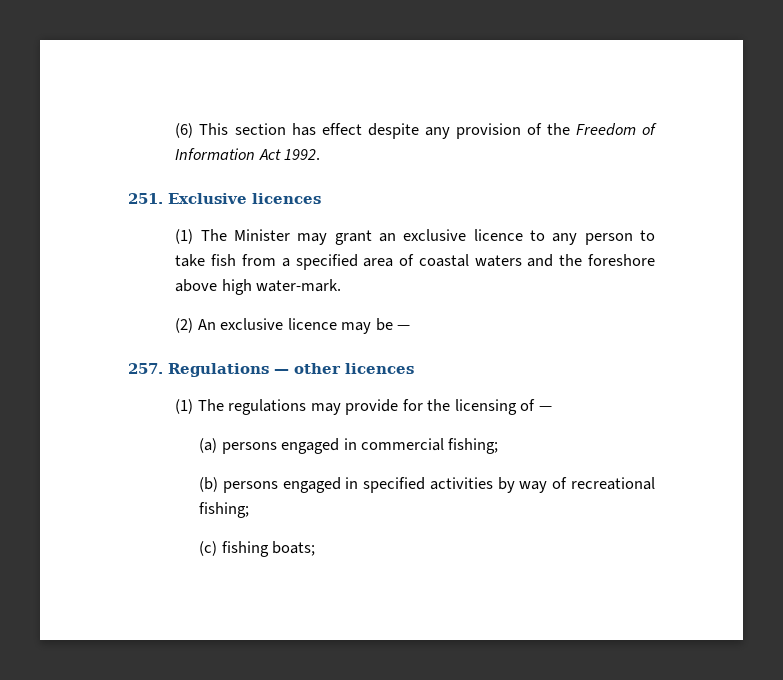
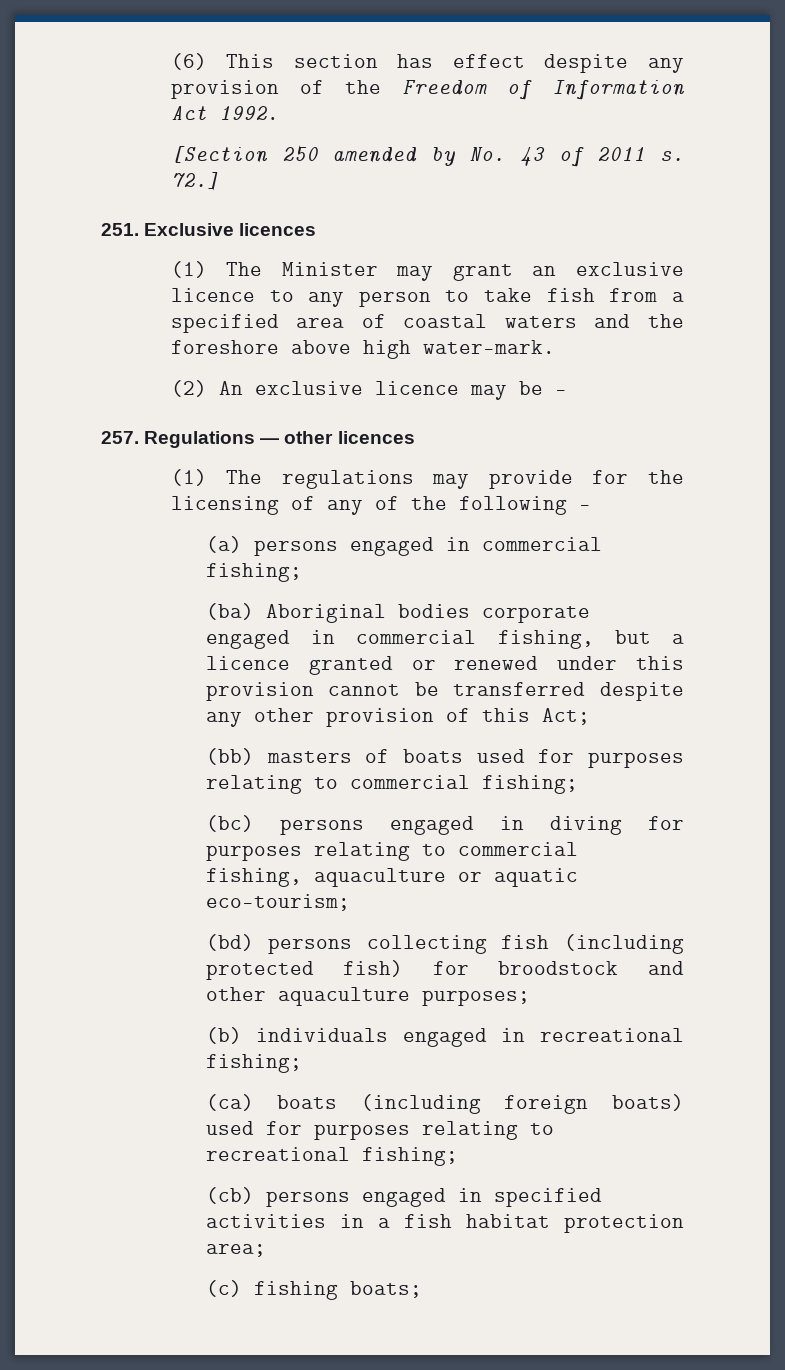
+ [Section 250 amended by No. 43 of 2011 s. 72.]
- (1) The regulations may provide for the licensing of —
+ (1) The regulations may provide for the licensing of any of the following —
- (b) persons engaged in specified activities by way of recreational fishing;
+ (ba) Aboriginal bodies corporate engaged in commercial fishing, but a licence granted or renewed under this provision cannot be transferred despite any other provision of this Act;
+ (bb) masters of boats used for purposes relating to commercial fishing;
+ (bc) persons engaged in diving for purposes relating to commercial fishing, aquaculture or aquatic eco-tourism;
+ (bd) persons collecting fish (including protected fish) for broodstock and other aquaculture purposes;
+ (b) individuals engaged in recreational fishing;
+ (ca) boats (including foreign boats) used for purposes relating to recreational fishing;
+ (cb) persons engaged in specified activities in a fish habitat protection area;

